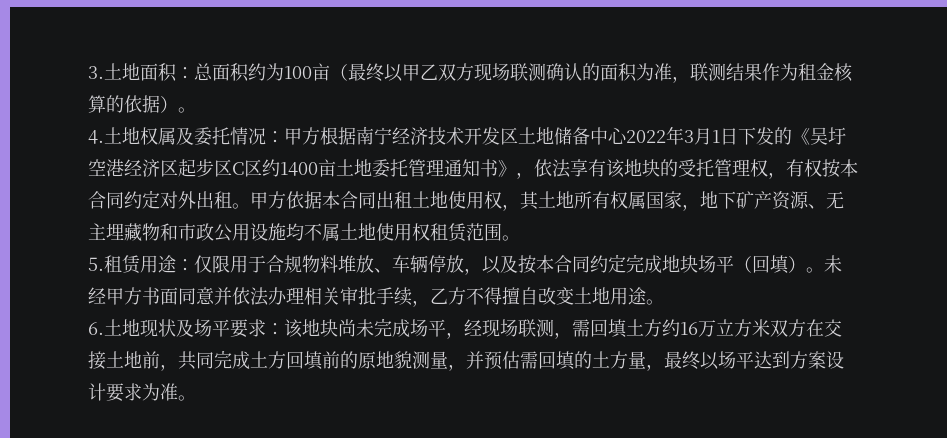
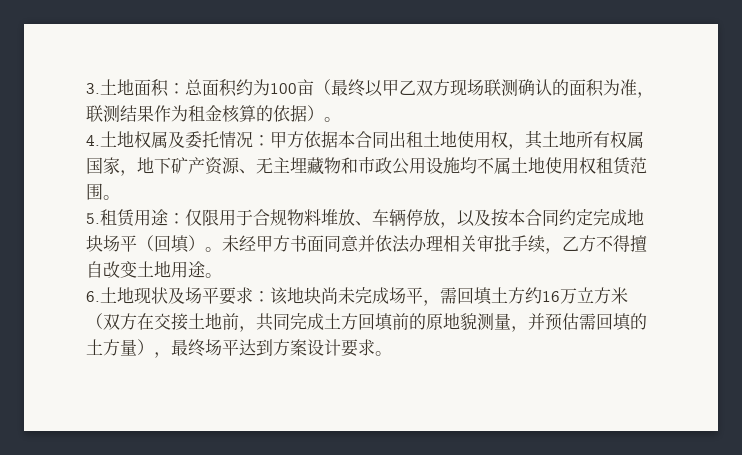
- 4.土地权属及委托情况：甲方根据南宁经济技术开发区土地储备中心2022年3月1日下发的《吴圩空港经济区起步区C区约1400亩土地委托管理通知书》，依法享有该地块的受托管理权，有权按本合同约定对外出租。甲方依据本合同出租土地使用权，其土地所有权属国家，地下矿产资源、无主埋藏物和市政公用设施均不属土地使用权租赁范围。
+ 4.土地权属及委托情况：甲方依据本合同出租土地使用权，其土地所有权属国家，地下矿产资源、无主埋藏物和市政公用设施均不属土地使用权租赁范围。
- 6.土地现状及场平要求：该地块尚未完成场平，经现场联测，需回填土方约16万立方米双方在交接土地前，共同完成土方回填前的原地貌测量，并预估需回填的土方量，最终以场平达到方案设计要求为准。
+ 6.土地现状及场平要求：该地块尚未完成场平，需回填土方约16万立方米（双方在交接土地前，共同完成土方回填前的原地貌测量，并预估需回填的土方量），最终场平达到方案设计要求。

